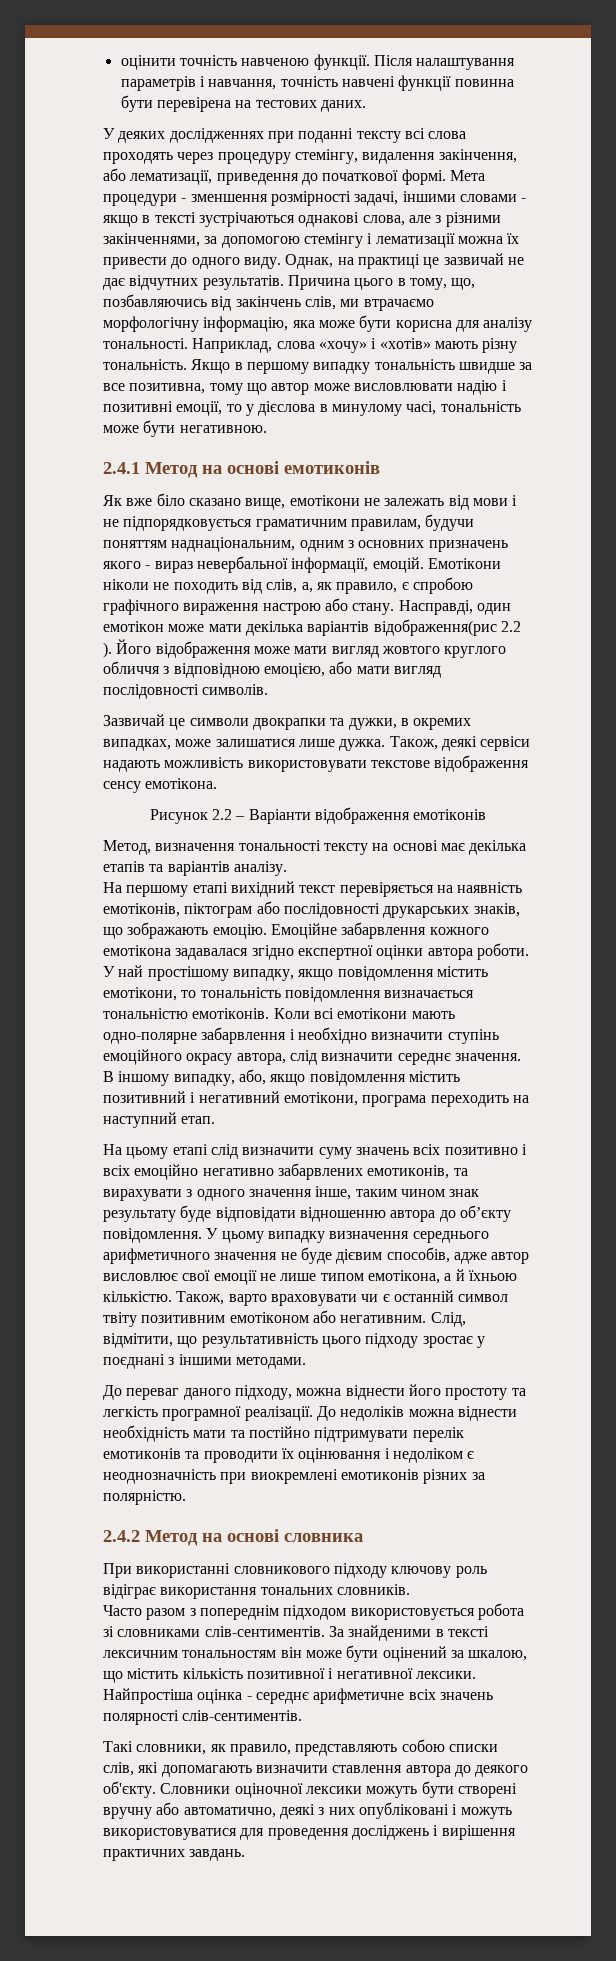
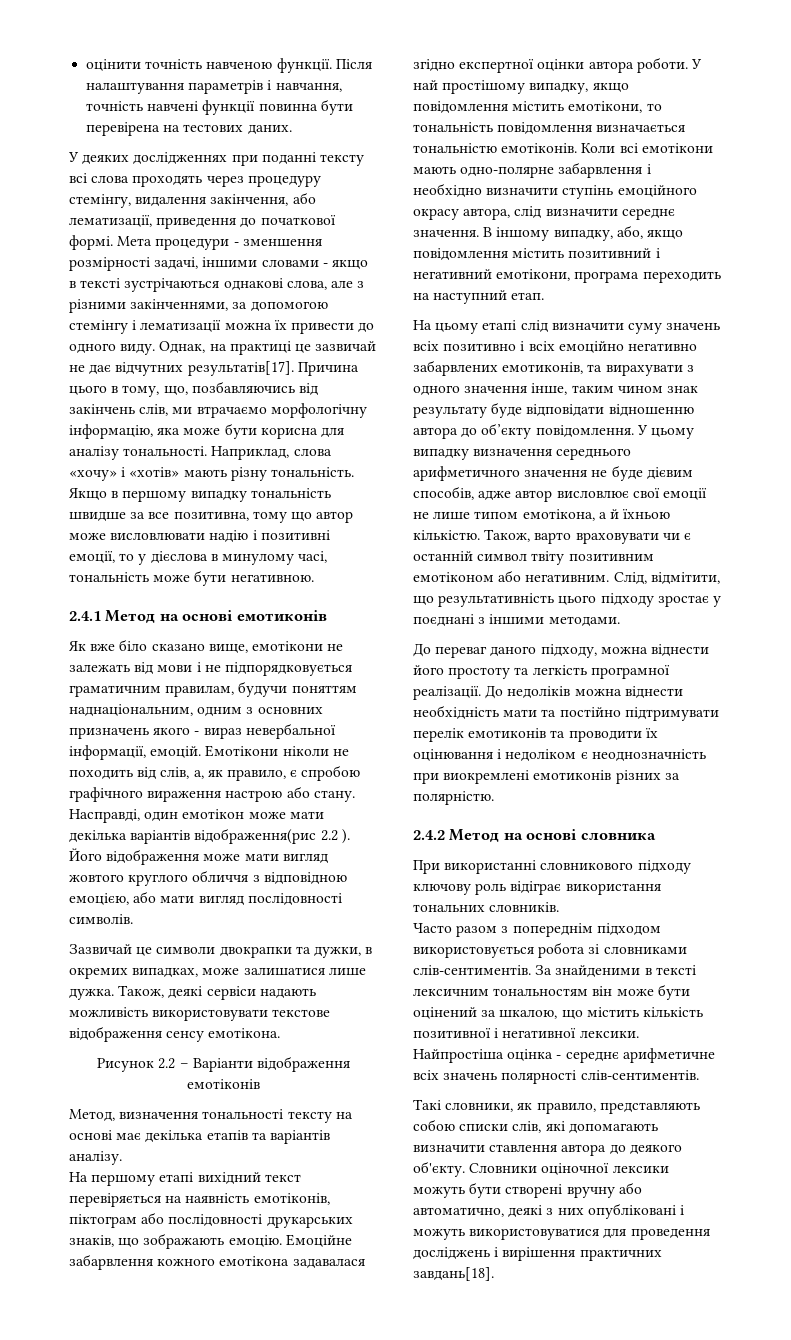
- Однак, на практиці це зазвичай не дає відчутних результатів.
+ Однак, на практиці це зазвичай не дає відчутних результатів[17].
- Словники оціночної лексики можуть бути створені вручну або автоматично, деякі з них опубліковані і можуть використовуватися для проведення досліджень і вирішення практичних завдань.
+ Словники оціночної лексики можуть бути створені вручну або автоматично, деякі з них опубліковані і можуть використовуватися для проведення досліджень і вирішення практичних завдань[18].

